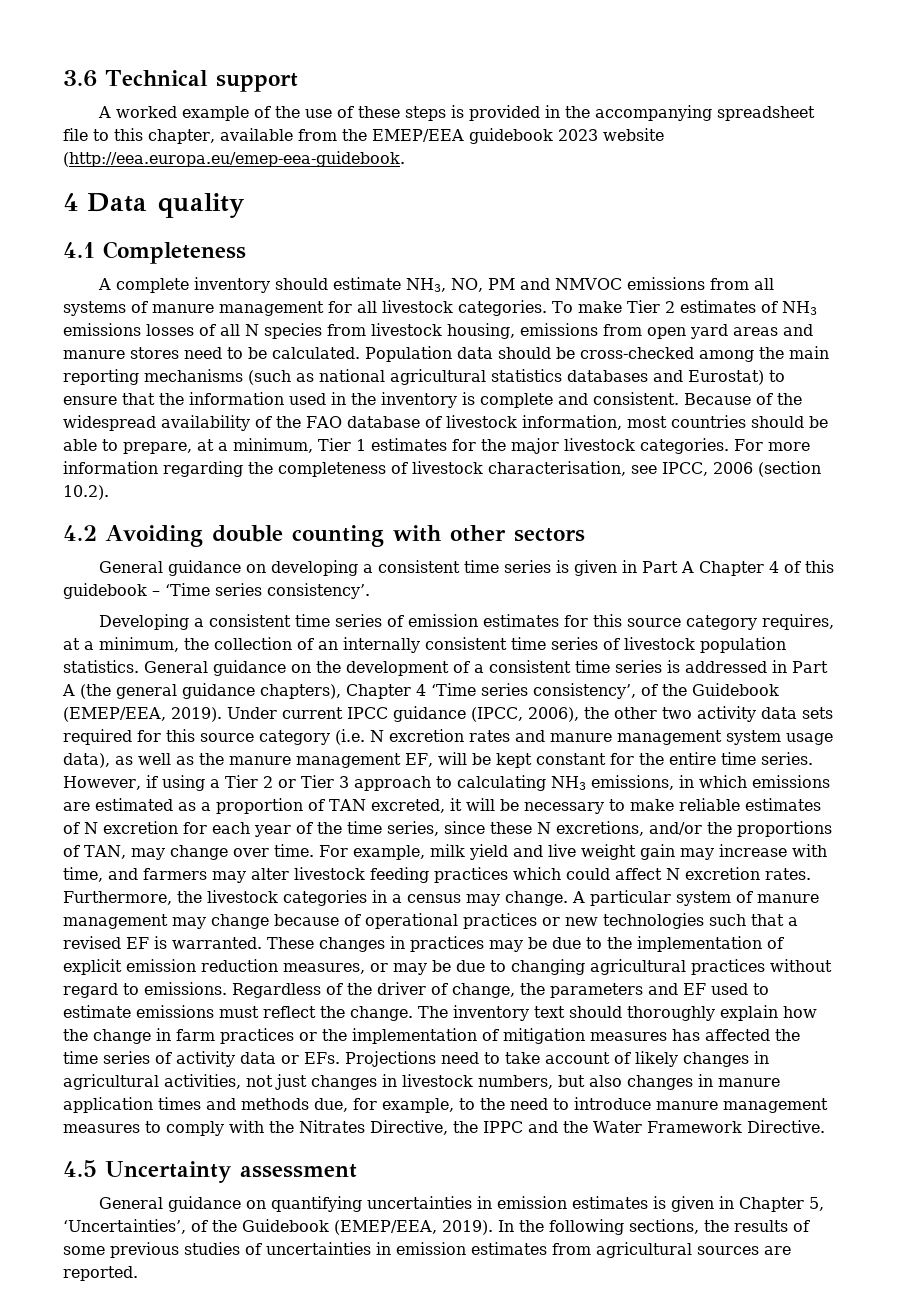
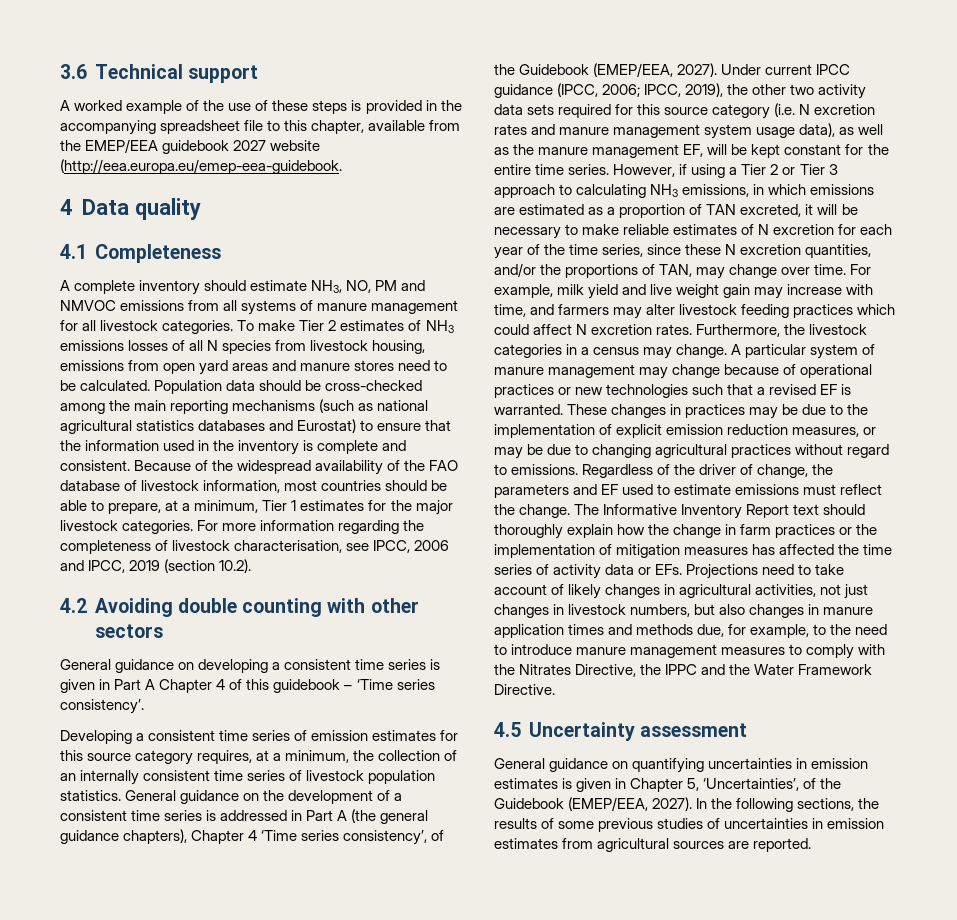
- A worked example of the use of these steps is provided in the accompanying spreadsheet file to this chapter, available from the EMEP/EEA guidebook 2023 website (http://eea.europa.eu/emep-eea-guidebook.
+ A worked example of the use of these steps is provided in the accompanying spreadsheet file to this chapter, available from the EMEP/EEA guidebook 2027 website (http://eea.europa.eu/emep-eea-guidebook.
- For more information regarding the completeness of livestock characterisation, see IPCC, 2006 (section 10.2).
+ For more information regarding the completeness of livestock characterisation, see IPCC, 2006 and IPCC, 2019 (section 10.2).
- General guidance on the development of a consistent time series is addressed in Part A (the general guidance chapters), Chapter 4 ‘Time series consistency’, of the Guidebook (EMEP/EEA, 2019).
+ General guidance on the development of a consistent time series is addressed in Part A (the general guidance chapters), Chapter 4 ‘Time series consistency’, of the Guidebook (EMEP/EEA, 2027).
- Under current IPCC guidance (IPCC, 2006), the other two activity data sets required for this source category (i.e. N excretion rates and manure management system usage data), as well as the manure management EF, will be kept constant for the entire time series.
+ Under current IPCC guidance (IPCC, 2006; IPCC, 2019), the other two activity data sets required for this source category (i.e. N excretion rates and manure management system usage data), as well as the manure management EF, will be kept constant for the entire time series.
- However, if using a Tier 2 or Tier 3 approach to calculating NH3 emissions, in which emissions are estimated as a proportion of TAN excreted, it will be necessary to make reliable estimates of N excretion for each year of the time series, since these N excretions, and/or the proportions of TAN, may change over time.
+ However, if using a Tier 2 or Tier 3 approach to calculating NH3 emissions, in which emissions are estimated as a proportion of TAN excreted, it will be necessary to make reliable estimates of N excretion for each year of the time series, since these N excretion quantities, and/or the proportions of TAN, may change over time.
- The inventory text should thoroughly explain how the change in farm practices or the implementation of mitigation measures has affected the time series of activity data or EFs. Projections need to take account of likely changes in agricultural activities, not just changes in livestock numbers, but also changes in manure application times and methods due, for example, to the need to introduce manure management measures to comply with the Nitrates Directive, the IPPC and the Water Framework Directive.
+ The Informative Inventory Report text should thoroughly explain how the change in farm practices or the implementation of mitigation measures has affected the time series of activity data or EFs. Projections need to take account of likely changes in agricultural activities, not just changes in livestock numbers, but also changes in manure application times and methods due, for example, to the need to introduce manure management measures to comply with the Nitrates Directive, the IPPC and the Water Framework Directive.
- General guidance on quantifying uncertainties in emission estimates is given in Chapter 5, ‘Uncertainties’, of the Guidebook (EMEP/EEA, 2019).
+ General guidance on quantifying uncertainties in emission estimates is given in Chapter 5, ‘Uncertainties’, of the Guidebook (EMEP/EEA, 2027).

